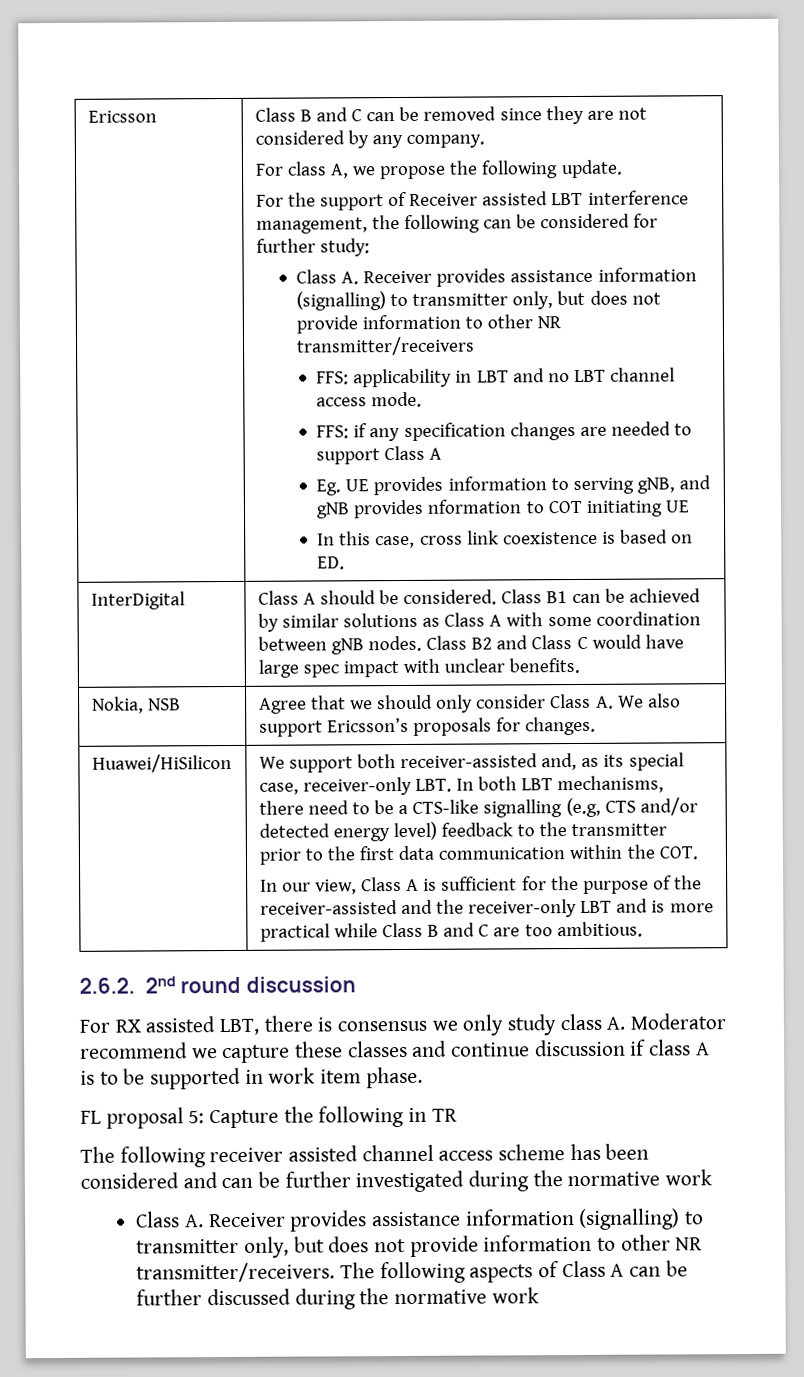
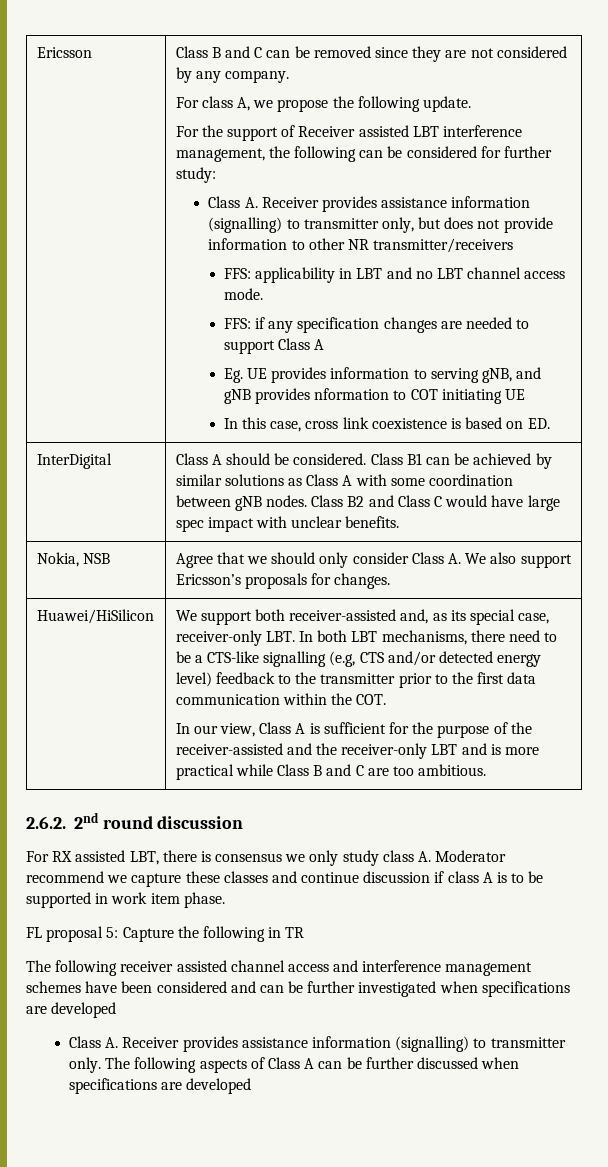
- The following receiver assisted channel access scheme has been considered and can be further investigated during the normative work
- Class A. Receiver provides assistance information (signalling) to transmitter only, but does not provide information to other NR transmitter/receivers.
+ The following receiver assisted channel access and interference management schemes have been considered and can be further investigated when specifications are developed
+ Class A. Receiver provides assistance information (signalling) to transmitter only.
- The following aspects of Class A can be further discussed during the normative work
+ The following aspects of Class A can be further discussed when specifications are developed

